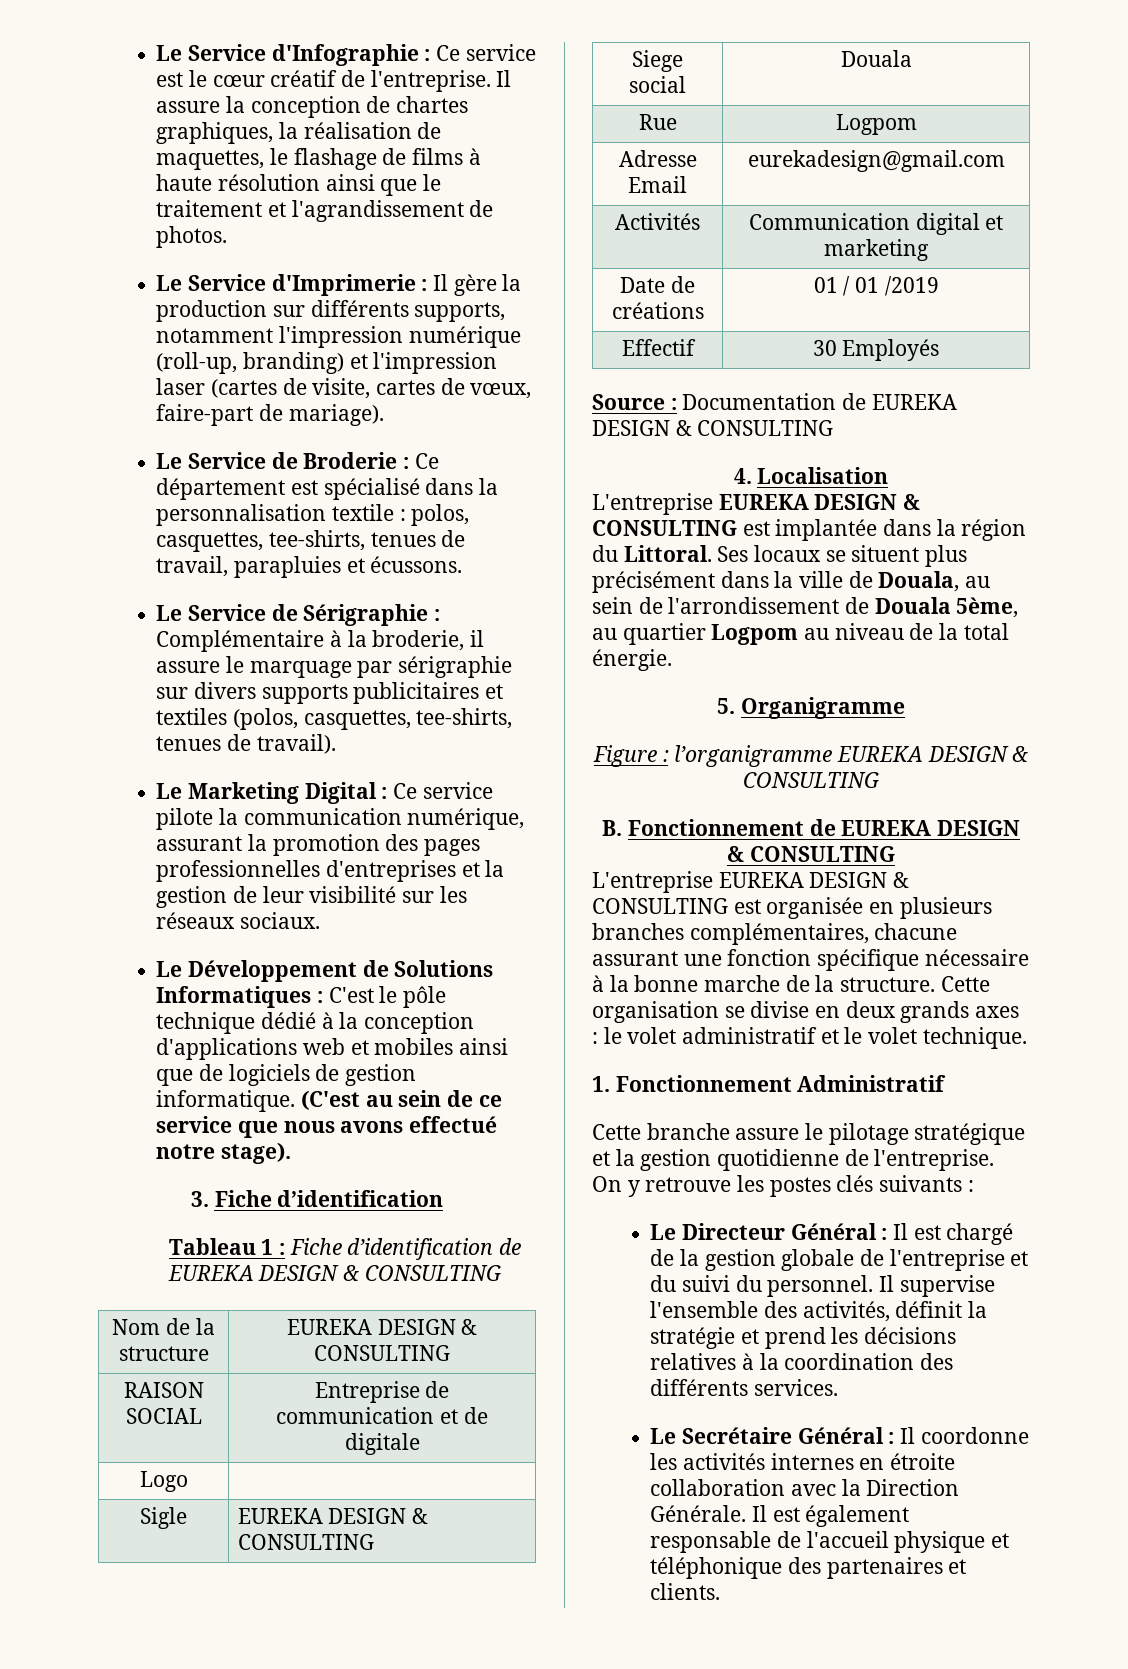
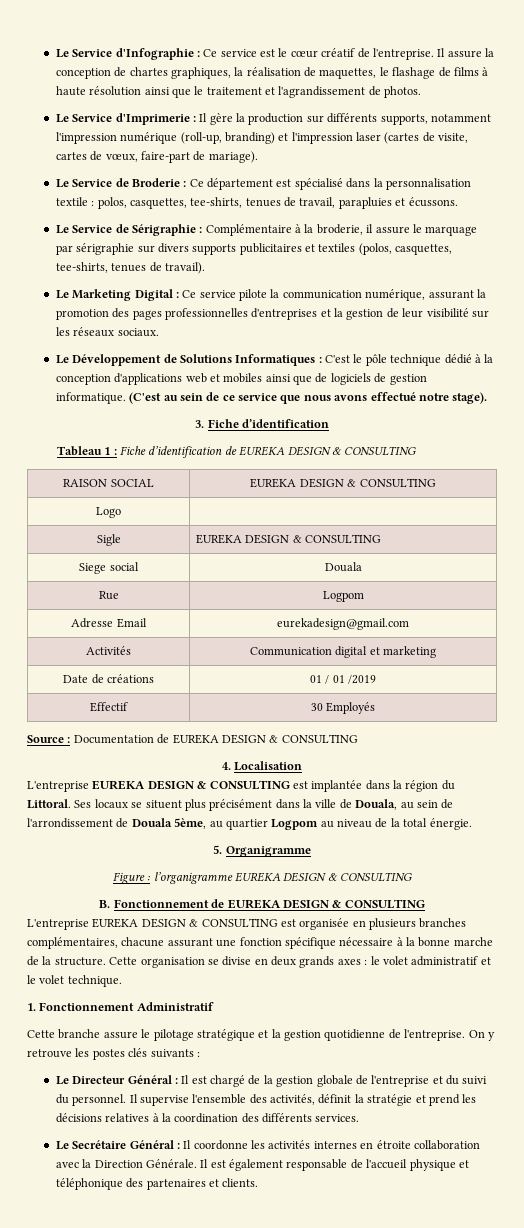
- Nom de la structure | EUREKA DESIGN & CONSULTING
- RAISON SOCIAL | Entreprise de communication et de digitale
+ RAISON SOCIAL | EUREKA DESIGN & CONSULTING

